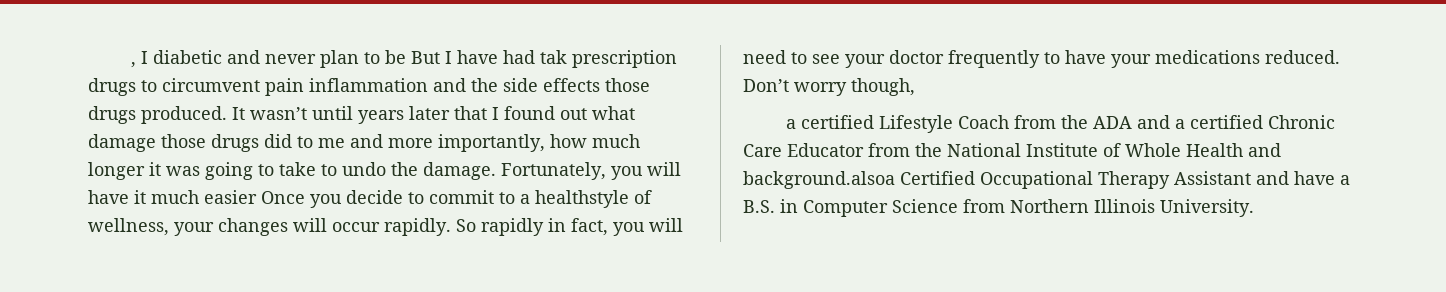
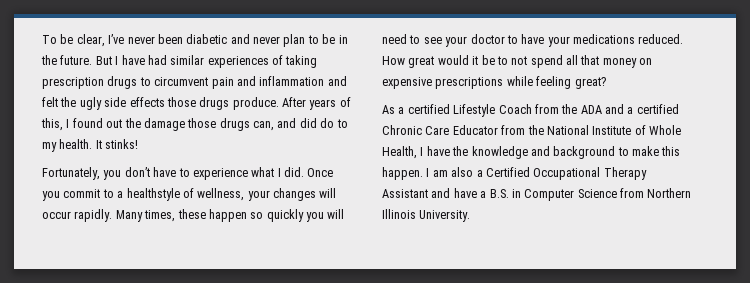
- , I diabetic and never plan to be But I have had tak prescription drugs to circumvent pain inflammation and the side effects those drugs produced. It wasn’t until years later that I found out what damage those drugs did to me and more importantly, how much longer it was going to take to undo the damage. Fortunately, you will have it much easier Once you decide to commit to a healthstyle of wellness, your changes will occur rapidly.
+ To be clear, I’ve never been diabetic and never plan to be in the future. But I have had similar experiences of taking prescription drugs to circumvent pain and inflammation and felt the ugly side effects those drugs produce. After years of this, I found out the damage those drugs can, and did do to my health. It stinks!
+ Fortunately, you don’t have to experience what I did. Once you commit to a healthstyle of wellness, your changes will occur rapidly.
- So rapidly in fact, you will need to see your doctor frequently to have your medications reduced.
+ Many times, these happen so quickly you will need to see your doctor to have your medications reduced.
- Don’t worry though,
- a certified Lifestyle Coach from the ADA and a certified Chronic Care Educator from the National Institute of Whole Health and background.alsoa Certified Occupational Therapy Assistant and have a B.S. in Computer Science from Northern Illinois University.
+ How great would it be to not spend all that money on expensive prescriptions while feeling great?
+ As a certified Lifestyle Coach from the ADA and a certified Chronic Care Educator from the National Institute of Whole Health, I have the knowledge and background to make this happen. I am also a Certified Occupational Therapy Assistant and have a B.S. in Computer Science from Northern Illinois University.

